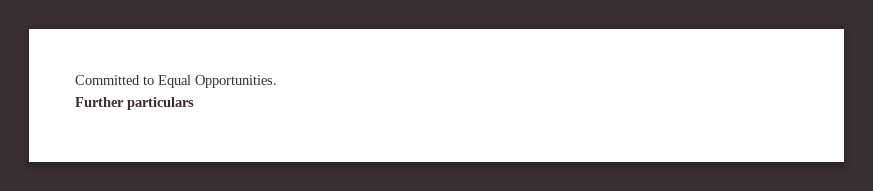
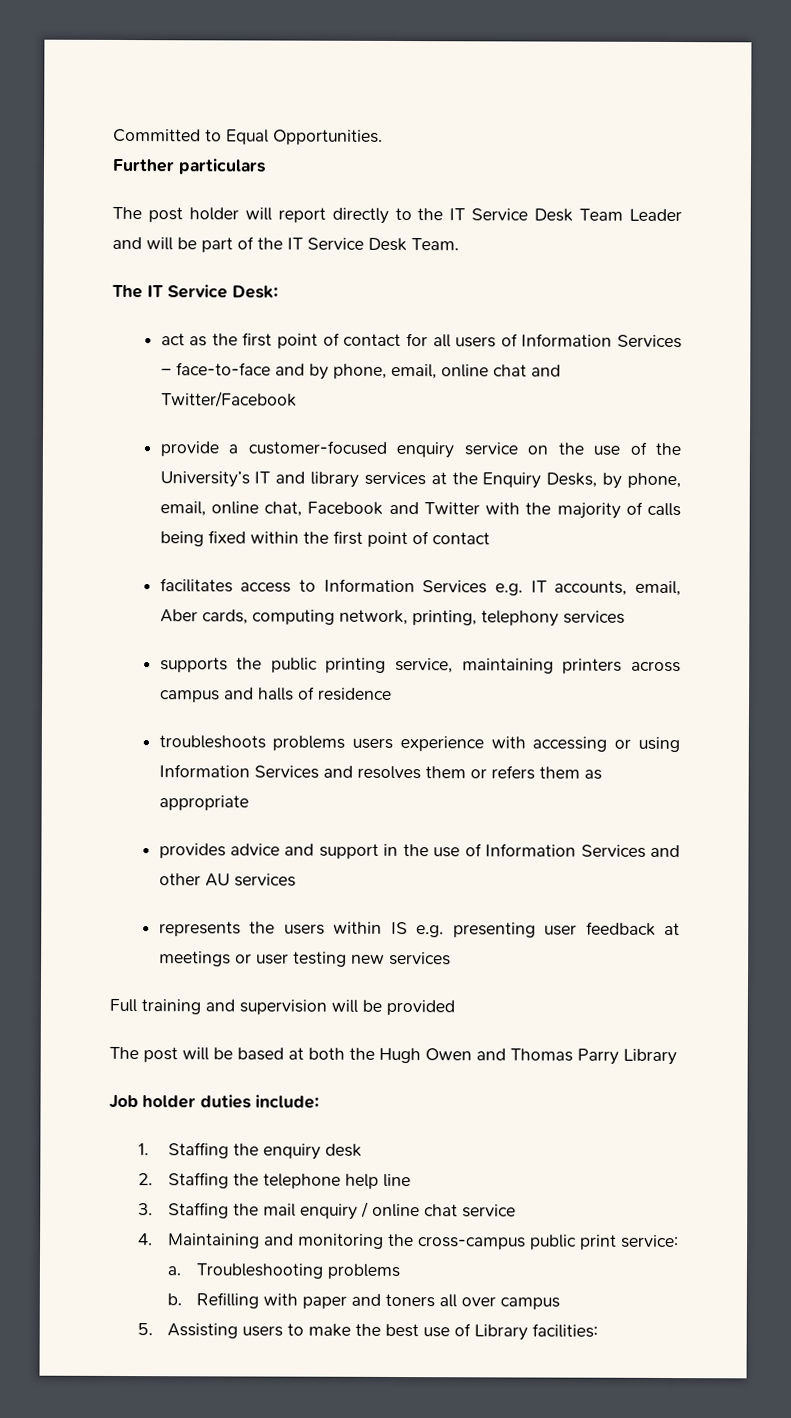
+ The post holder will report directly to the IT Service Desk Team Leader and will be part of the IT Service Desk Team.
+ The IT Service Desk:
+ act as the first point of contact for all users of Information Services – face-to-face and by phone, email, online chat and Twitter/Facebook
+ provide a customer-focused enquiry service on the use of the University’s IT and library services at the Enquiry Desks, by phone, email, online chat, Facebook and Twitter with the majority of calls being fixed within the first point of contact
+ facilitates access to Information Services e.g. IT accounts, email, Aber cards, computing network, printing, telephony services
+ supports the public printing service, maintaining printers across campus and halls of residence
+ troubleshoots problems users experience with accessing or using Information Services and resolves them or refers them as appropriate
+ provides advice and support in the use of Information Services and other AU services
+ represents the users within IS e.g. presenting user feedback at meetings or user testing new services
+ Full training and supervision will be provided
+ The post will be based at both the Hugh Owen and Thomas Parry Library
+ Job holder duties include:
+ 1. Staffing the enquiry desk
+ 2. Staffing the telephone help line
+ 3. Staffing the mail enquiry / online chat service
+ 4. Maintaining and monitoring the cross-campus public print service:
+ a. Troubleshooting problems
+ b. Refilling with paper and toners all over campus
+ 5. Assisting users to make the best use of Library facilities:

